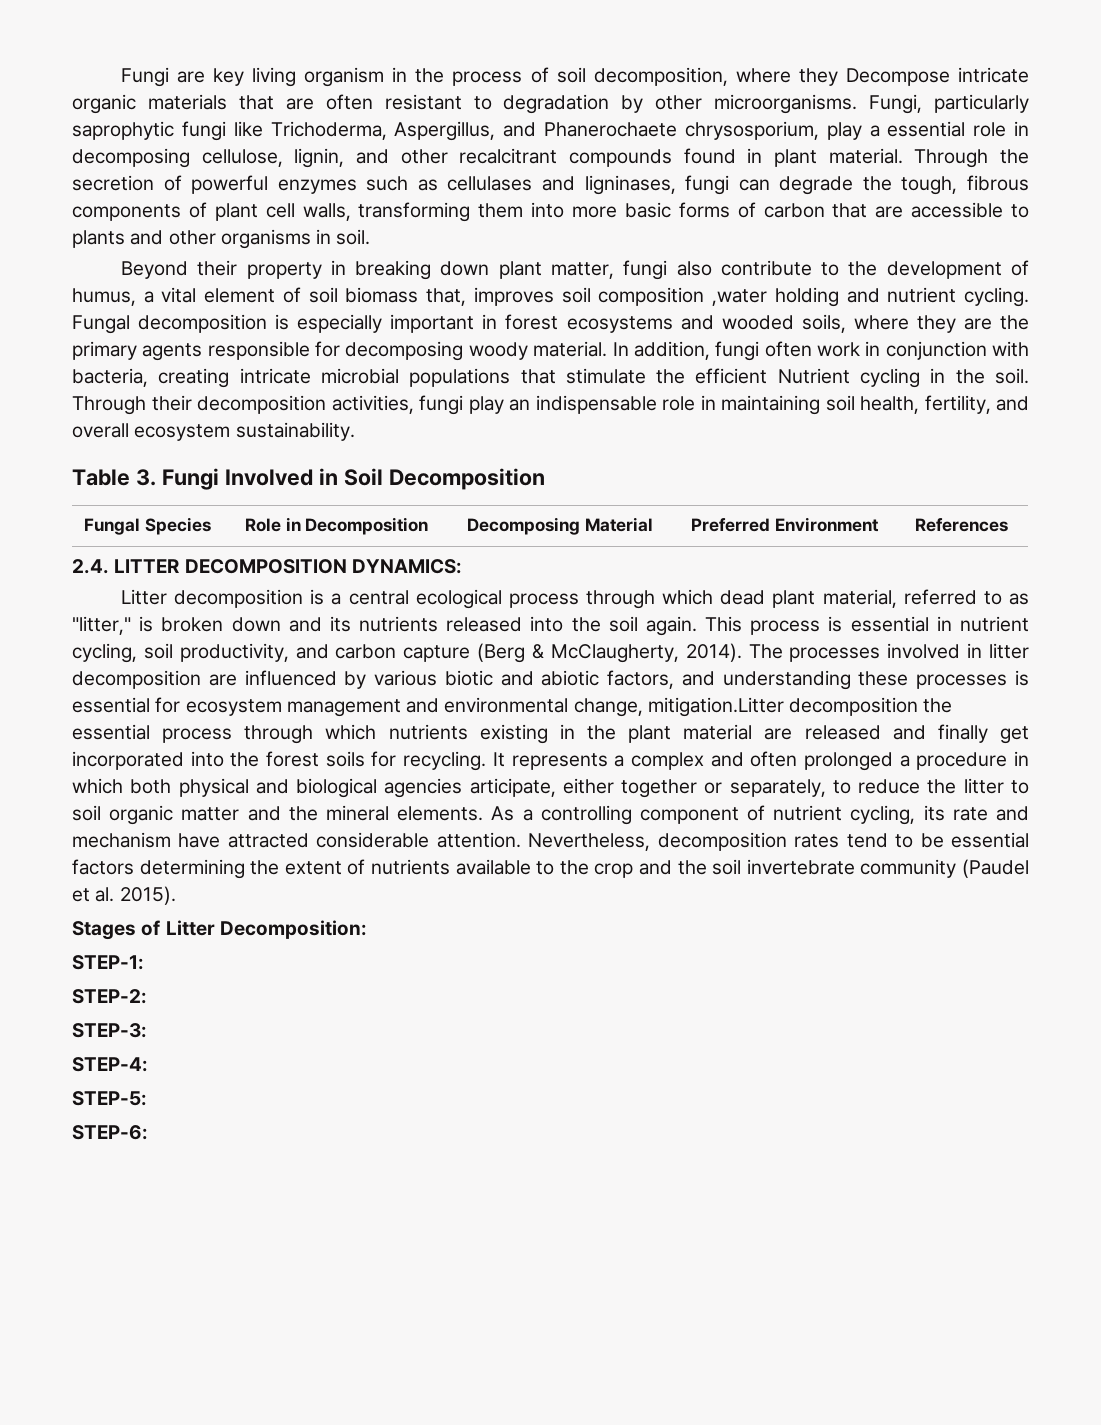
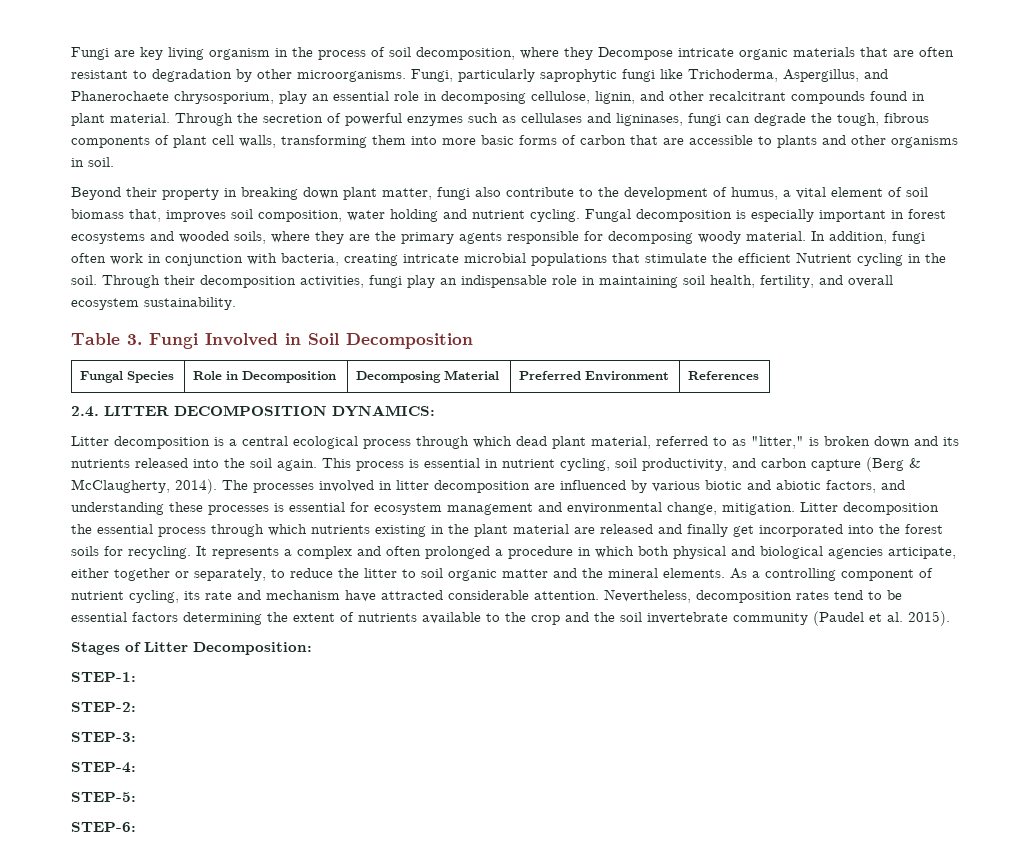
- Fungi, particularly saprophytic fungi like Trichoderma, Aspergillus, and Phanerochaete chrysosporium, play a essential role in decomposing cellulose, lignin, and other recalcitrant compounds found in plant material.
+ Fungi, particularly saprophytic fungi like Trichoderma, Aspergillus, and Phanerochaete chrysosporium, play an essential role in decomposing cellulose, lignin, and other recalcitrant compounds found in plant material.
- Beyond their property in breaking down plant matter, fungi also contribute to the development of humus, a vital element of soil biomass that, improves soil composition ,water holding and nutrient cycling.
+ Beyond their property in breaking down plant matter, fungi also contribute to the development of humus, a vital element of soil biomass that, improves soil composition, water holding and nutrient cycling.
- The processes involved in litter decomposition are influenced by various biotic and abiotic factors, and understanding these processes is essential for ecosystem management and environmental change, mitigation.Litter decomposition the essential process through which nutrients existing in the plant material are released and finally get incorporated into the forest soils for recycling.
+ The processes involved in litter decomposition are influenced by various biotic and abiotic factors, and understanding these processes is essential for ecosystem management and environmental change, mitigation. Litter decomposition the essential process through which nutrients existing in the plant material are released and finally get incorporated into the forest soils for recycling.

